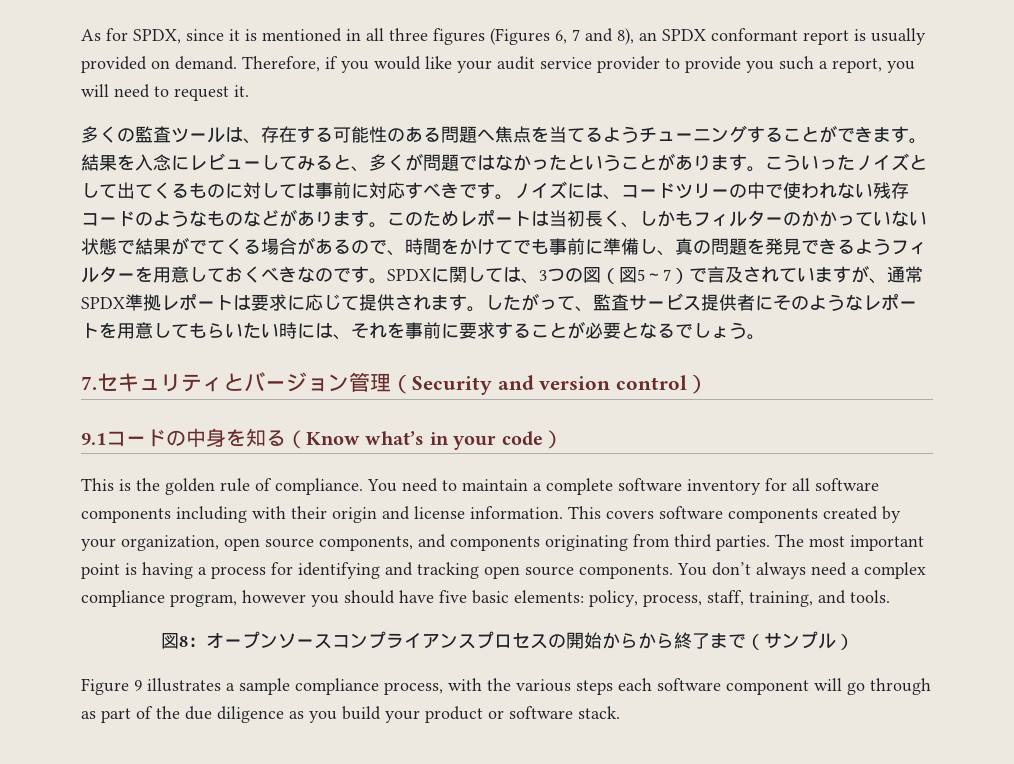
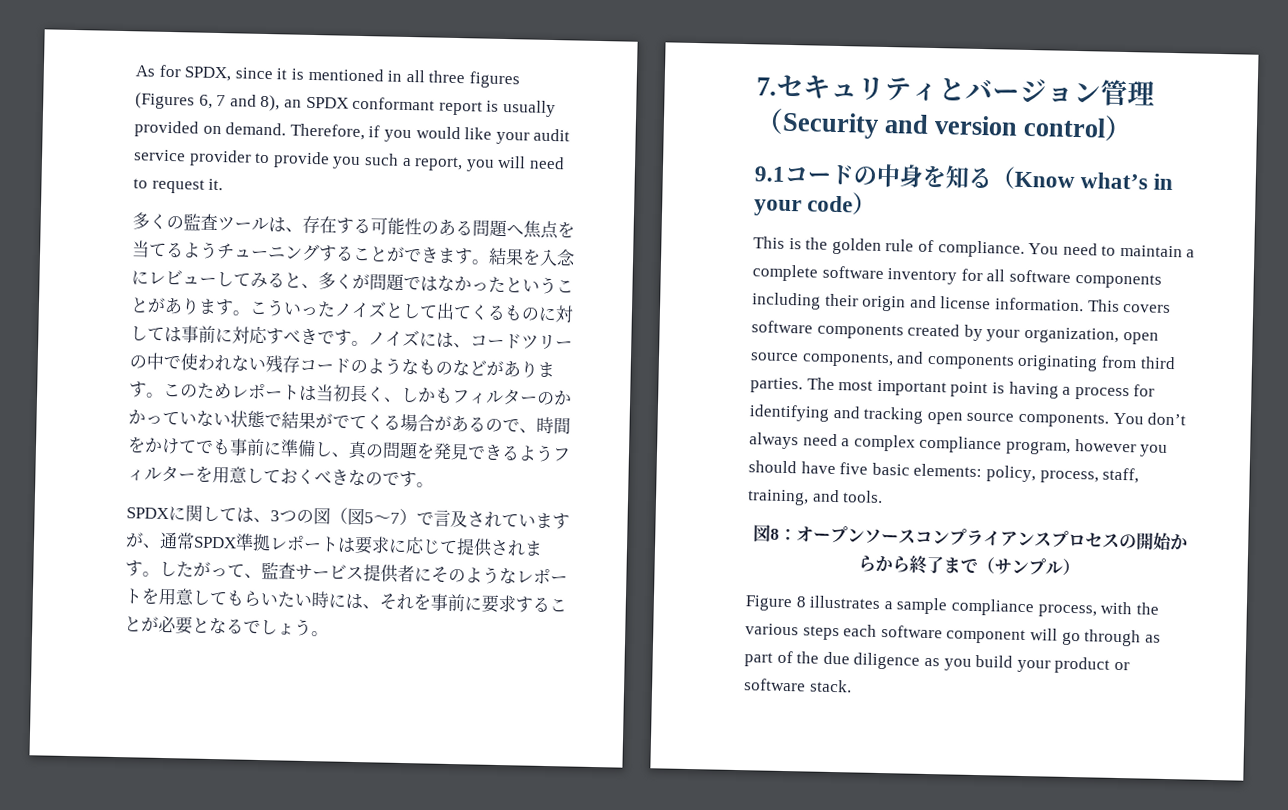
- このためレポートは当初長く、しかもフィルターのかかっていない状態で結果がでてくる場合があるので、時間をかけてでも事前に準備し、真の問題を発見できるようフィルターを用意しておくべきなのです。SPDXに関しては、3つの図（図5～7）で言及されていますが、通常SPDX準拠レポートは要求に応じて提供されます。
+ このためレポートは当初長く、しかもフィルターのかかっていない状態で結果がでてくる場合があるので、時間をかけてでも事前に準備し、真の問題を発見できるようフィルターを用意しておくべきなのです。
+ SPDXに関しては、3つの図（図5～7）で言及されていますが、通常SPDX準拠レポートは要求に応じて提供されます。
- You need to maintain a complete software inventory for all software components including with their origin and license information.
+ You need to maintain a complete software inventory for all software components including their origin and license information.
- Figure 9 illustrates a sample compliance process, with the various steps each software component will go through as part of the due diligence as you build your product or software stack.
+ Figure 8 illustrates a sample compliance process, with the various steps each software component will go through as part of the due diligence as you build your product or software stack.

